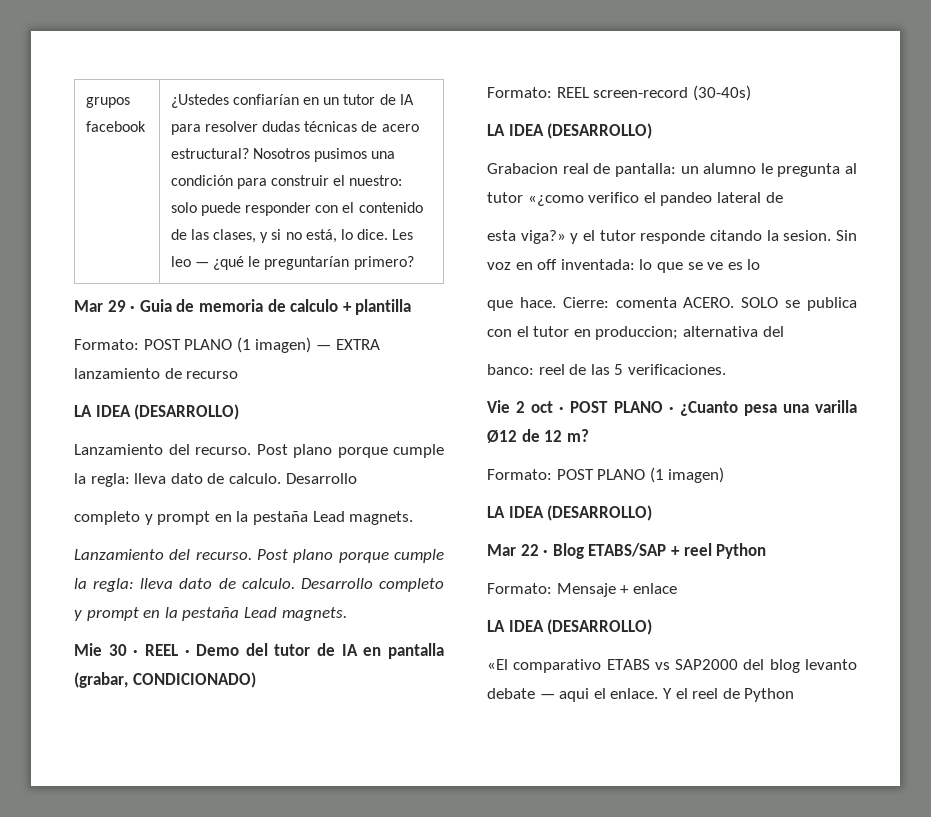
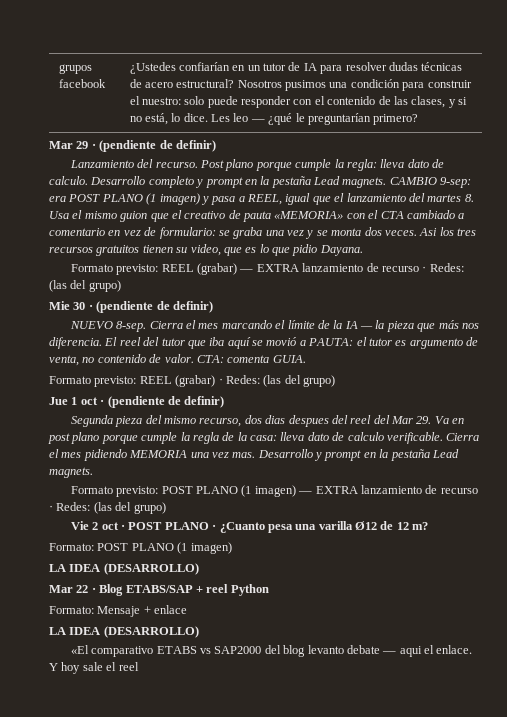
- Mar 29 · Guia de memoria de calculo + plantilla
- Formato: POST PLANO (1 imagen) — EXTRA lanzamiento de recurso
- LA IDEA (DESARROLLO)
- Lanzamiento del recurso. Post plano porque cumple la regla: lleva dato de calculo. Desarrollo
- completo y prompt en la pestaña Lead magnets.
+ Mar 29 · (pendiente de definir)
- Desarrollo completo y prompt en la pestaña Lead magnets.
- Mie 30 · REEL · Demo del tutor de IA en pantalla (grabar, CONDICIONADO)
- Formato: REEL screen-record (30-40s)
- LA IDEA (DESARROLLO)
- Grabacion real de pantalla: un alumno le pregunta al tutor «¿como verifico el pandeo lateral de
- esta viga?» y el tutor responde citando la sesion. Sin voz en off inventada: lo que se ve es lo
- que hace. Cierre: comenta ACERO. SOLO se publica con el tutor en produccion; alternativa del
- banco: reel de las 5 verificaciones.
+ Desarrollo completo y prompt en la pestaña Lead magnets. CAMBIO 9-sep: era POST PLANO (1 imagen) y pasa a REEL, igual que el lanzamiento del martes 8. Usa el mismo guion que el creativo de pauta «MEMORIA» con el CTA cambiado a comentario en vez de formulario: se graba una vez y se monta dos veces. Asi los tres recursos gratuitos tienen su video, que es lo que pidio Dayana.
+ Formato previsto: REEL (grabar) — EXTRA lanzamiento de recurso · Redes: (las del grupo)
+ Mie 30 · (pendiente de definir)
+ NUEVO 8-sep. Cierra el mes marcando el límite de la IA — la pieza que más nos diferencia. El reel del tutor que iba aquí se movió a PAUTA: el tutor es argumento de venta, no contenido de valor. CTA: comenta GUIA.
+ Formato previsto: REEL (grabar) · Redes: (las del grupo)
+ Jue 1 oct · (pendiente de definir)
+ Segunda pieza del mismo recurso, dos dias despues del reel del Mar 29. Va en post plano porque cumple la regla de la casa: lleva dato de calculo verificable. Cierra el mes pidiendo MEMORIA una vez mas. Desarrollo y prompt en la pestaña Lead magnets.
+ Formato previsto: POST PLANO (1 imagen) — EXTRA lanzamiento de recurso · Redes: (las del grupo)
- Y el reel de Python
+ Y hoy sale el reel

